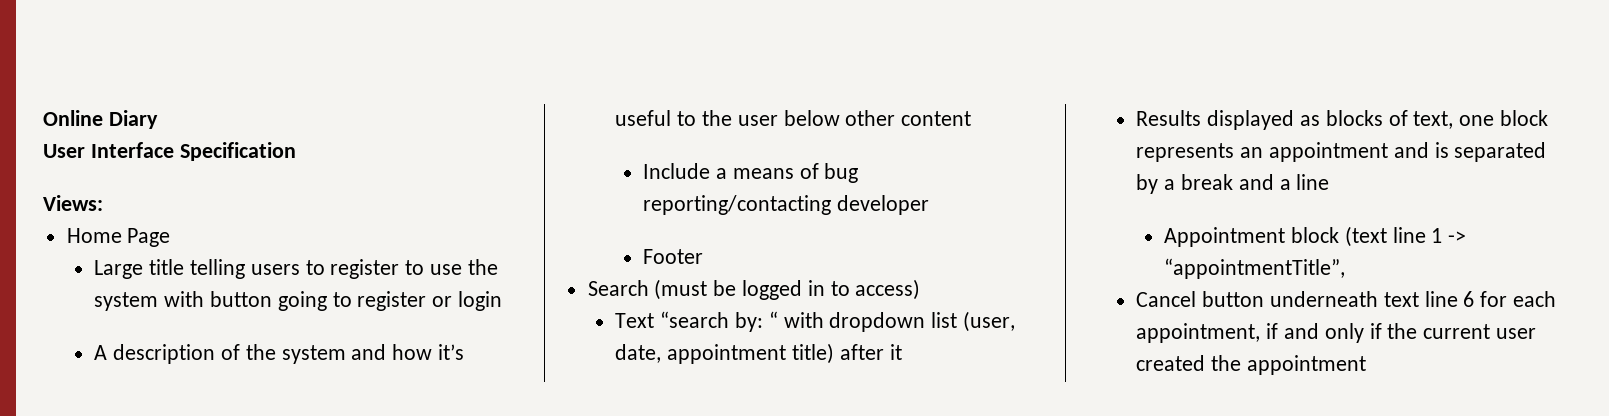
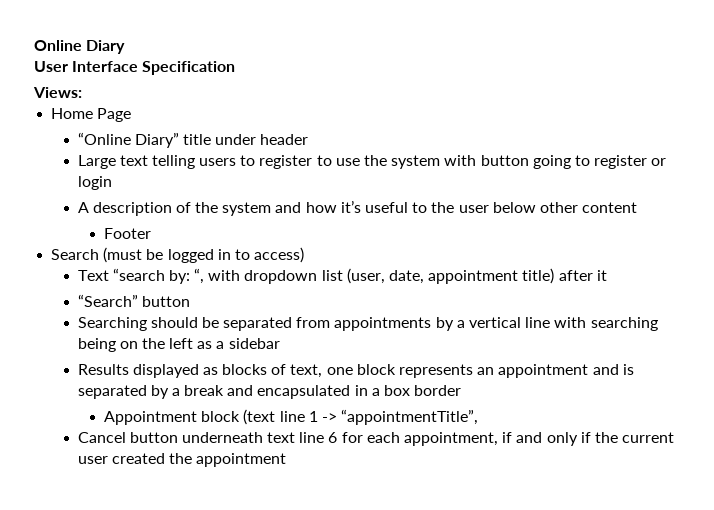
+ “Online Diary” title under header
- Large title telling users to register to use the system with button going to register or login
+ Large text telling users to register to use the system with button going to register or login
- Include a means of bug reporting/contacting developer
- Text “search by: “ with dropdown list (user, date, appointment title) after it
+ Text “search by: “, with dropdown list (user, date, appointment title) after it
+ “Search” button
+ Searching should be separated from appointments by a vertical line with searching being on the left as a sidebar
- Results displayed as blocks of text, one block represents an appointment and is separated by a break and a line
+ Results displayed as blocks of text, one block represents an appointment and is separated by a break and encapsulated in a box border

